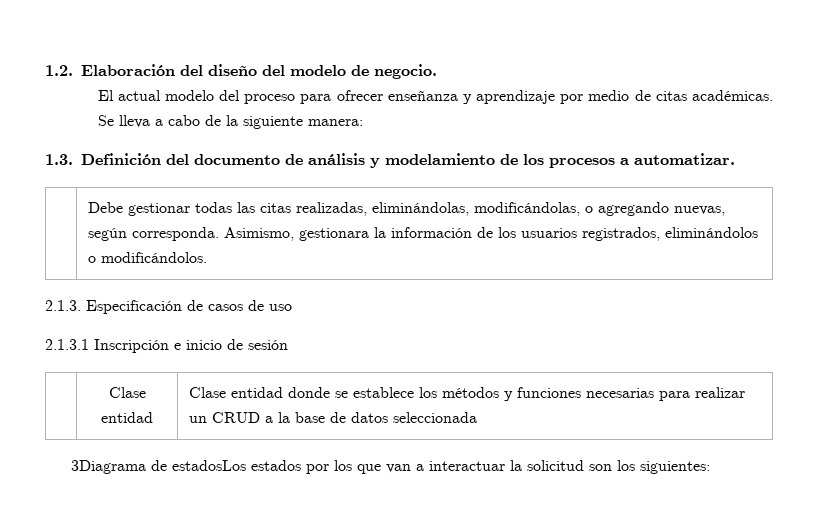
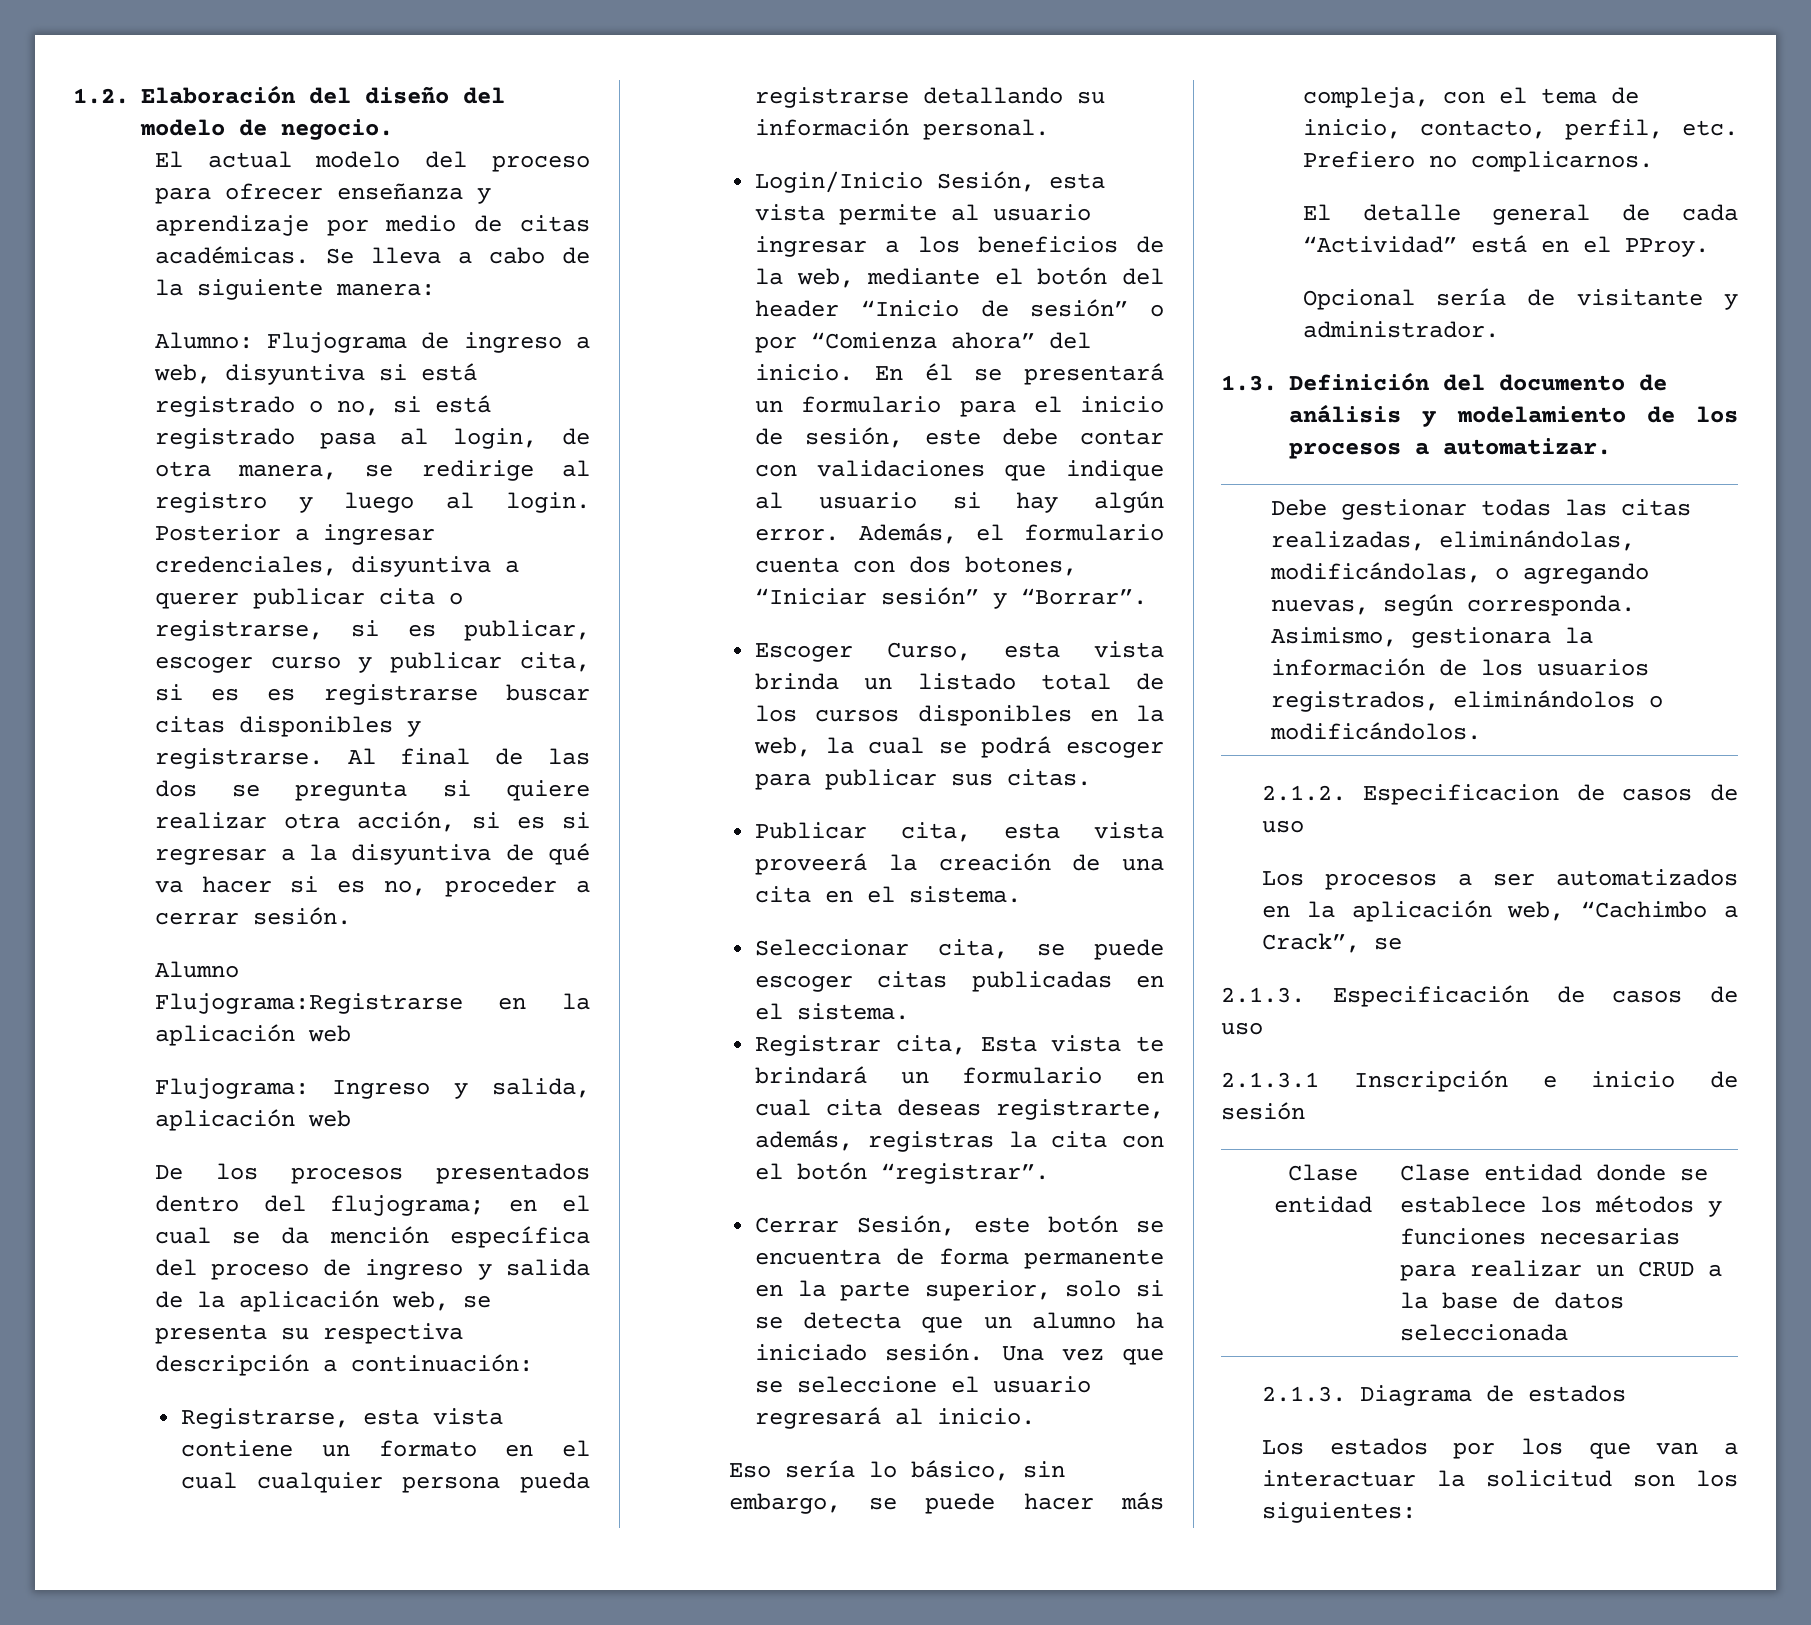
+ Alumno: Flujograma de ingreso a web, disyuntiva si está registrado o no, si está registrado pasa al login, de otra manera, se redirige al registro y luego al login. Posterior a ingresar credenciales, disyuntiva a querer publicar cita o registrarse, si es publicar, escoger curso y publicar cita, si es es registrarse buscar citas disponibles y registrarse. Al final de las dos se pregunta si quiere realizar otra acción, si es si regresar a la disyuntiva de qué va hacer si es no, proceder a cerrar sesión.
+ Alumno
+ Flujograma:Registrarse en la aplicación web
+ Flujograma: Ingreso y salida, aplicación web
+ De los procesos presentados dentro del flujograma; en el cual se da mención específica del proceso de ingreso y salida de la aplicación web, se presenta su respectiva descripción a continuación:
+ Registrarse, esta vista contiene un formato en el cual cualquier persona pueda registrarse detallando su información personal.
+ Login/Inicio Sesión, esta vista permite al usuario ingresar a los beneficios de la web, mediante el botón del header “Inicio de sesión” o por “Comienza ahora” del inicio. En él se presentará un formulario para el inicio de sesión, este debe contar con validaciones que indique al usuario si hay algún error. Además, el formulario cuenta con dos botones, “Iniciar sesión” y “Borrar”.
+ Escoger Curso, esta vista brinda un listado total de los cursos disponibles en la web, la cual se podrá escoger para publicar sus citas.
+ Publicar cita, esta vista proveerá la creación de una cita en el sistema.
+ Seleccionar cita, se puede escoger citas publicadas en el sistema.
+ Registrar cita, Esta vista te brindará un formulario en cual cita deseas registrarte, además, registras la cita con el botón “registrar”.
+ Cerrar Sesión, este botón se encuentra de forma permanente en la parte superior, solo si se detecta que un alumno ha iniciado sesión. Una vez que se seleccione el usuario regresará al inicio.
+ Eso sería lo básico, sin embargo, se puede hacer más compleja, con el tema de inicio, contacto, perfil, etc. Prefiero no complicarnos.
+ El detalle general de cada “Actividad” está en el PProy.
+ Opcional sería de visitante y administrador.
+ 2.1.2. Especificacion de casos de uso
+ Los procesos a ser automatizados en la aplicación web, “Cachimbo a Crack”, se
- 3Diagrama de estadosLos estados por los que van a interactuar la solicitud son los siguientes:
+ 2.1.3. Diagrama de estados
+ Los estados por los que van a interactuar la solicitud son los siguientes:

